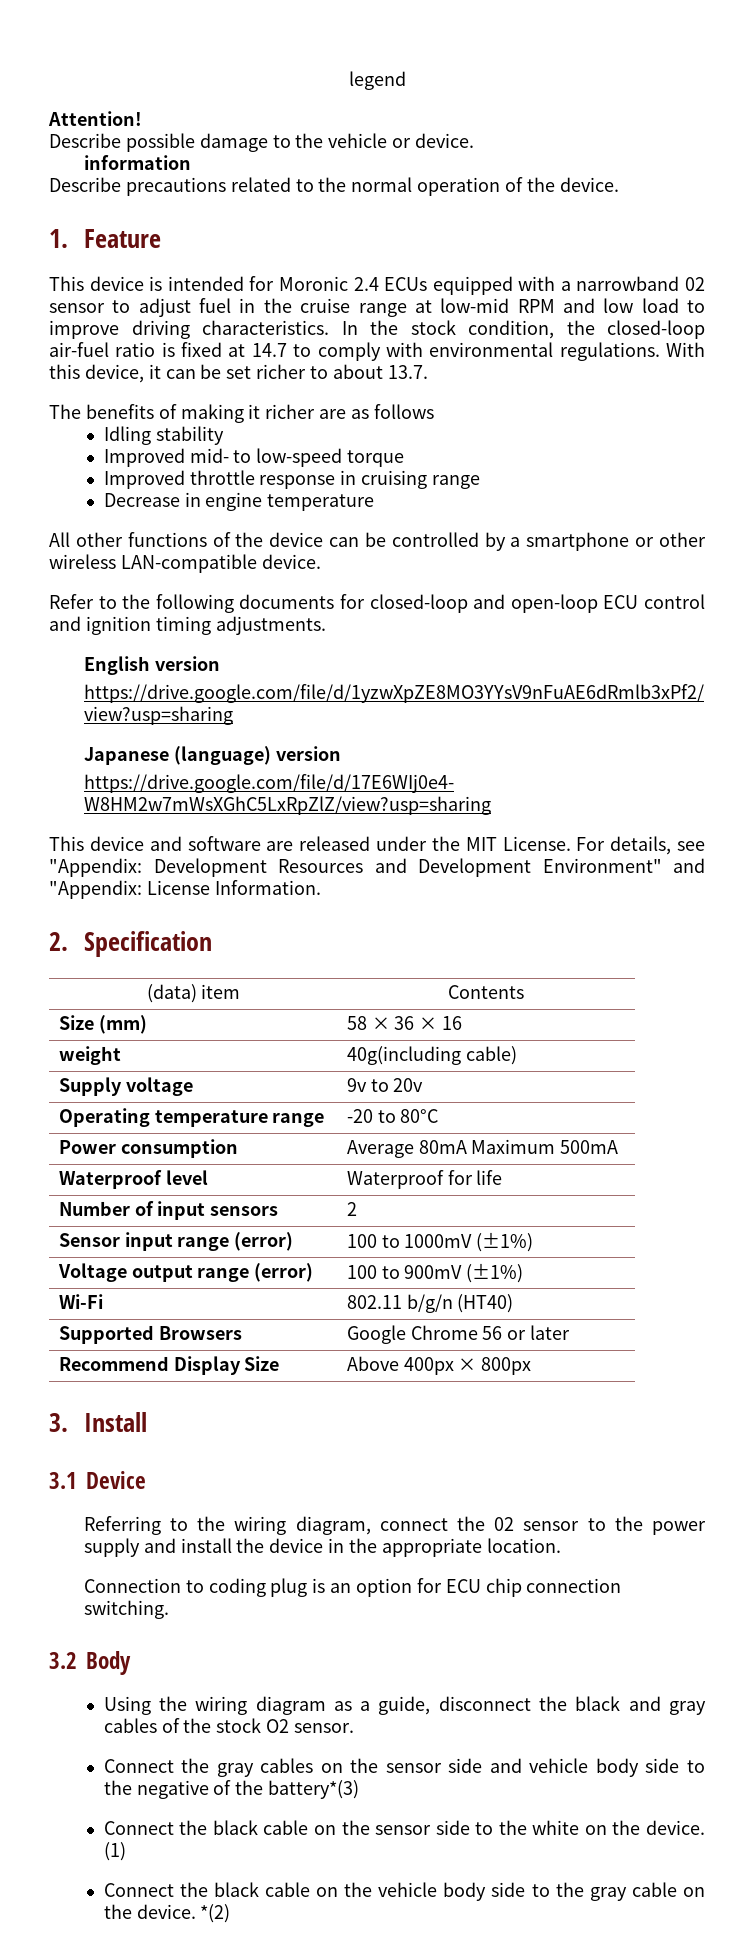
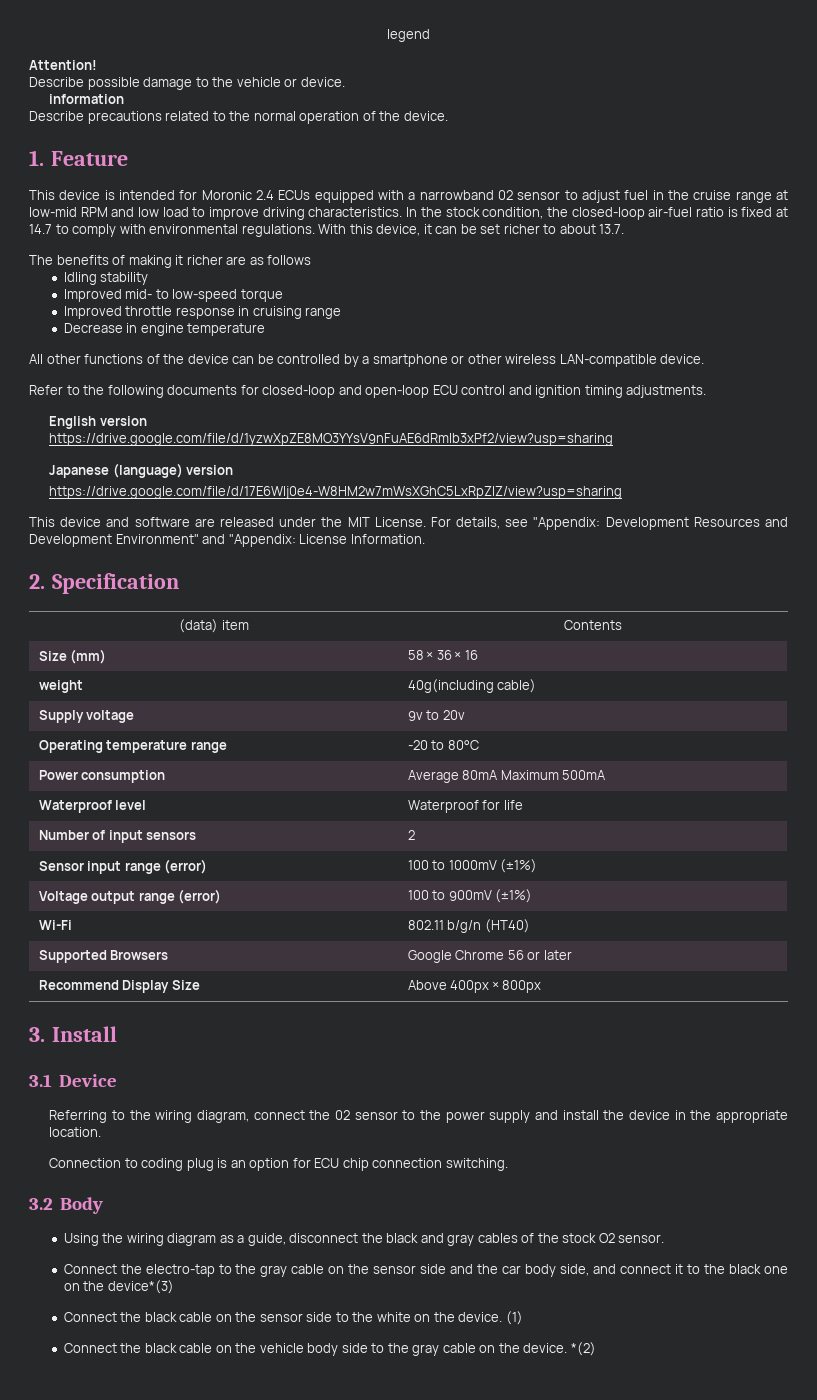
- Connect the gray cables on the sensor side and vehicle body side to the negative of the battery*(3)
+ Connect the electro-tap to the gray cable on the sensor side and the car body side, and connect it to the black one on the device*(3)

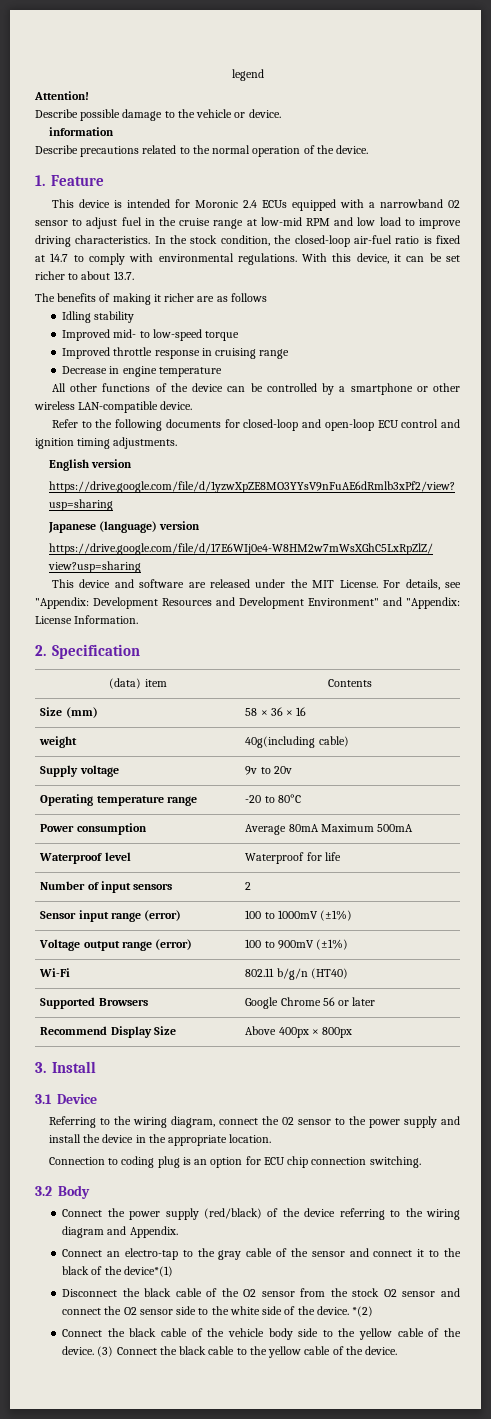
- Using the wiring diagram as a guide, disconnect the black and gray cables of the stock O2 sensor.
- Connect the electro-tap to the gray cable on the sensor side and the car body side, and connect it to the black one on the device*(3)
- Connect the black cable on the sensor side to the white on the device. (1)
- Connect the black cable on the vehicle body side to the gray cable on the device. *(2)
+ Connect the power supply (red/black) of the device referring to the wiring diagram and Appendix.
+ Connect an electro-tap to the gray cable of the sensor and connect it to the black of the device*(1)
+ Disconnect the black cable of the O2 sensor from the stock O2 sensor and connect the O2 sensor side to the white side of the device. *(2)
+ Connect the black cable of the vehicle body side to the yellow cable of the device. (3) Connect the black cable to the yellow cable of the device.

